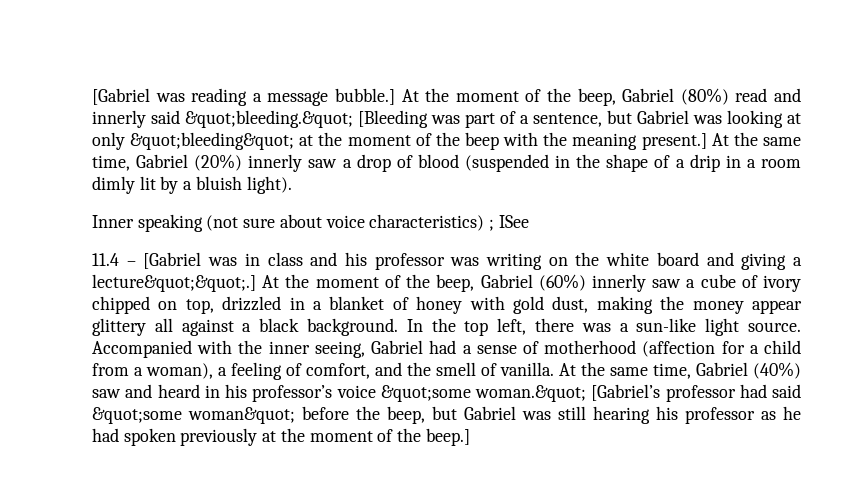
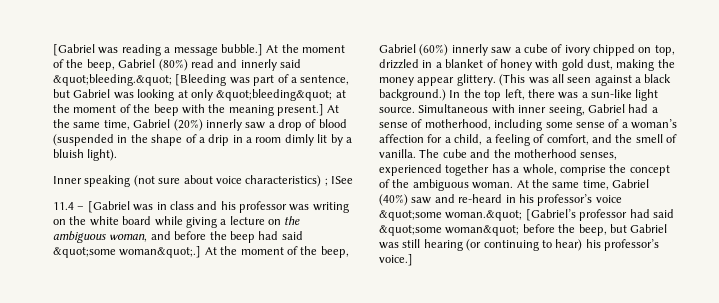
- 11.4 – [Gabriel was in class and his professor was writing on the white board and giving a lecture&quot;&quot;.]
+ 11.4 – [Gabriel was in class and his professor was writing on the white board while giving a lecture on the ambiguous woman, and before the beep had said &quot;some woman&quot;.]
- At the moment of the beep, Gabriel (60%) innerly saw a cube of ivory chipped on top, drizzled in a blanket of honey with gold dust, making the money appear glittery all against a black background.
+ At the moment of the beep, Gabriel (60%) innerly saw a cube of ivory chipped on top, drizzled in a blanket of honey with gold dust, making the money appear glittery. (This was all seen against a black background.)
- Accompanied with the inner seeing, Gabriel had a sense of motherhood (affection for a child from a woman), a feeling of comfort, and the smell of vanilla.
+ Simultaneous with inner seeing, Gabriel had a sense of motherhood, including some sense of a woman’s affection for a child, a feeling of comfort, and the smell of vanilla.
+ The cube and the motherhood senses, experienced together has a whole, comprise the concept of the ambiguous woman.
- At the same time, Gabriel (40%) saw and heard in his professor’s voice &quot;some woman.&quot; [Gabriel’s professor had said &quot;some woman&quot; before the beep, but Gabriel was still hearing his professor as he had spoken previously at the moment of the beep.]
+ At the same time, Gabriel (40%) saw and re-heard in his professor’s voice &quot;some woman.&quot; [Gabriel’s professor had said &quot;some woman&quot; before the beep, but Gabriel was still hearing (or continuing to hear) his professor’s voice.]

